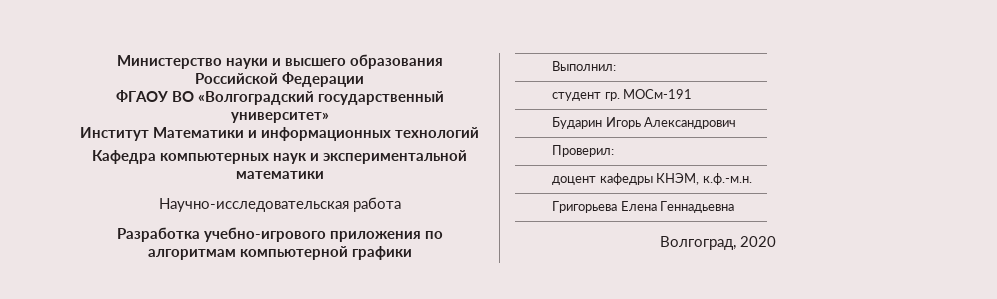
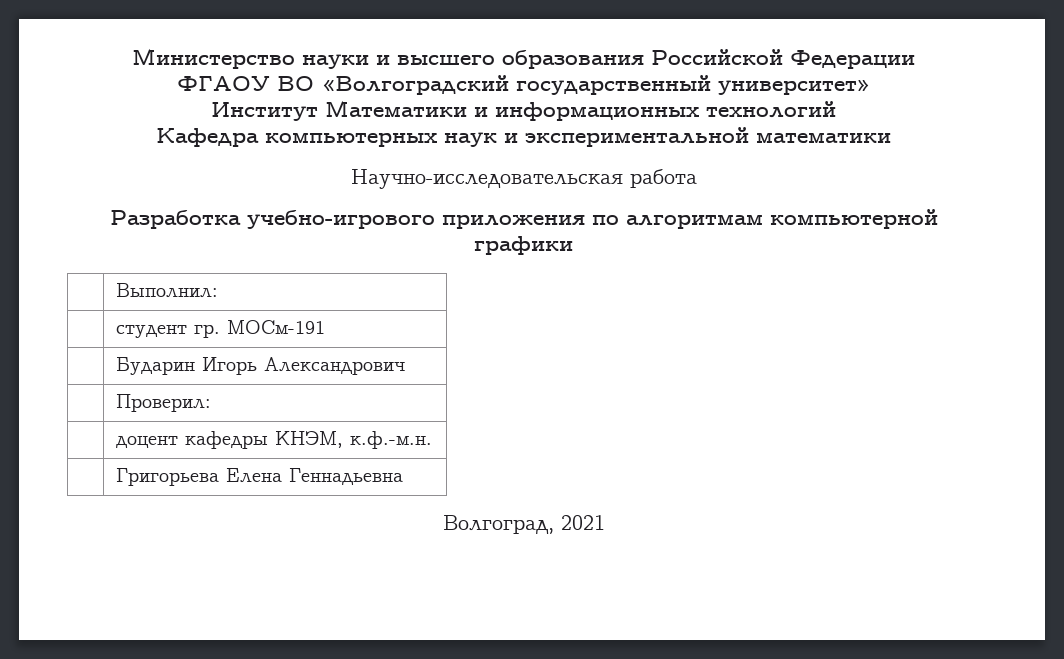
- Волгоград, 2020
+ Волгоград, 2021

